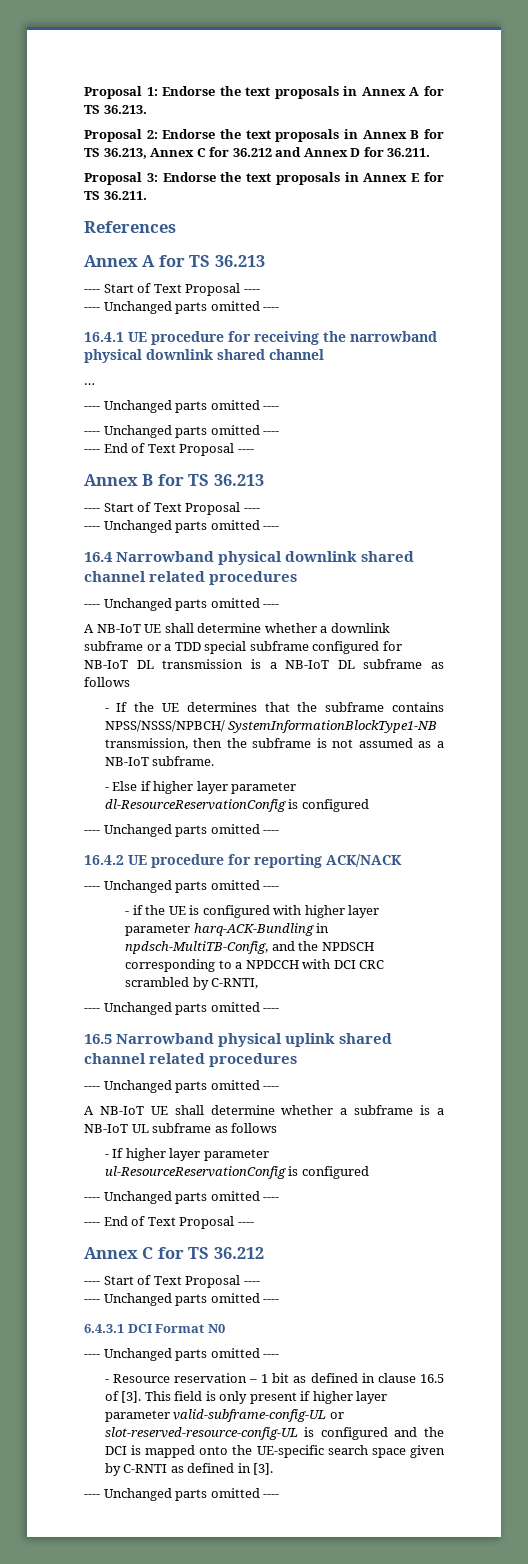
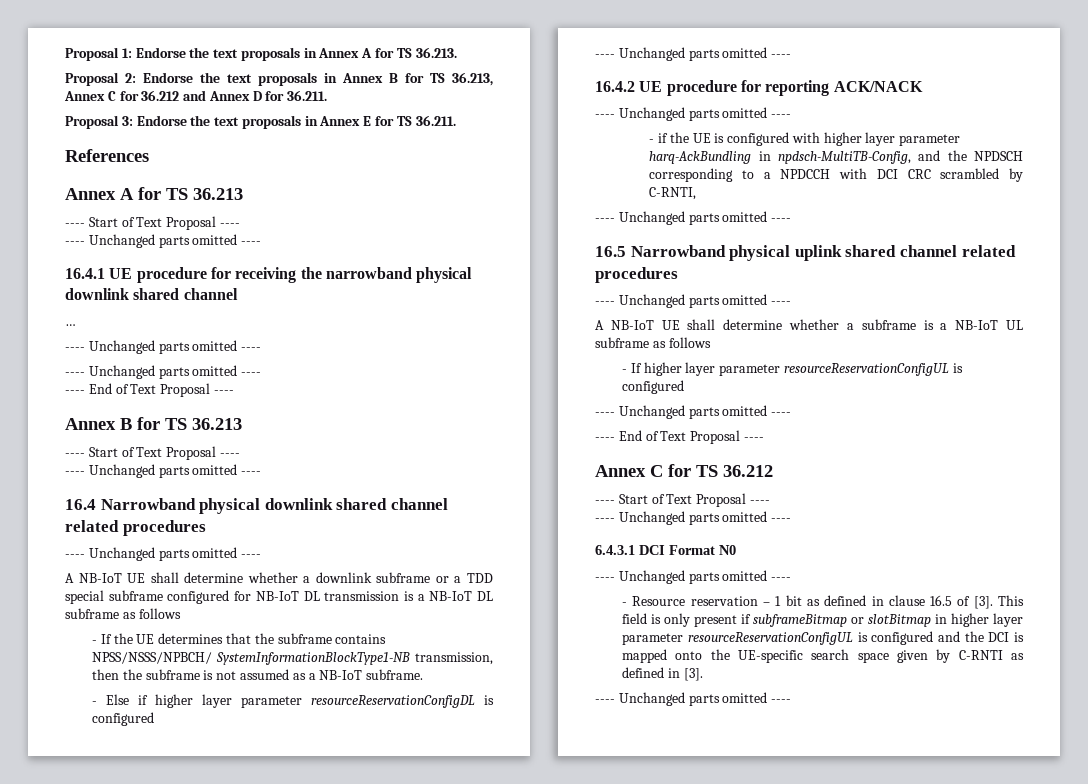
- - Else if higher layer parameter dl-ResourceReservationConfig is configured
+ - Else if higher layer parameter resourceReservationConfigDL is configured
- - if the UE is configured with higher layer parameter harq-ACK-Bundling in npdsch-MultiTB-Config, and the NPDSCH corresponding to a NPDCCH with DCI CRC scrambled by C-RNTI,
+ - if the UE is configured with higher layer parameter harq-AckBundling in npdsch-MultiTB-Config, and the NPDSCH corresponding to a NPDCCH with DCI CRC scrambled by C-RNTI,
- - If higher layer parameter ul-ResourceReservationConfig is configured
+ - If higher layer parameter resourceReservationConfigUL is configured
- This field is only present if higher layer parameter valid-subframe-config-UL or slot-reserved-resource-config-UL is configured and the DCI is mapped onto the UE-specific search space given by C-RNTI as defined in [3].
+ This field is only present if subframeBitmap or slotBitmap in higher layer parameter resourceReservationConfigUL is configured and the DCI is mapped onto the UE-specific search space given by C-RNTI as defined in [3].

